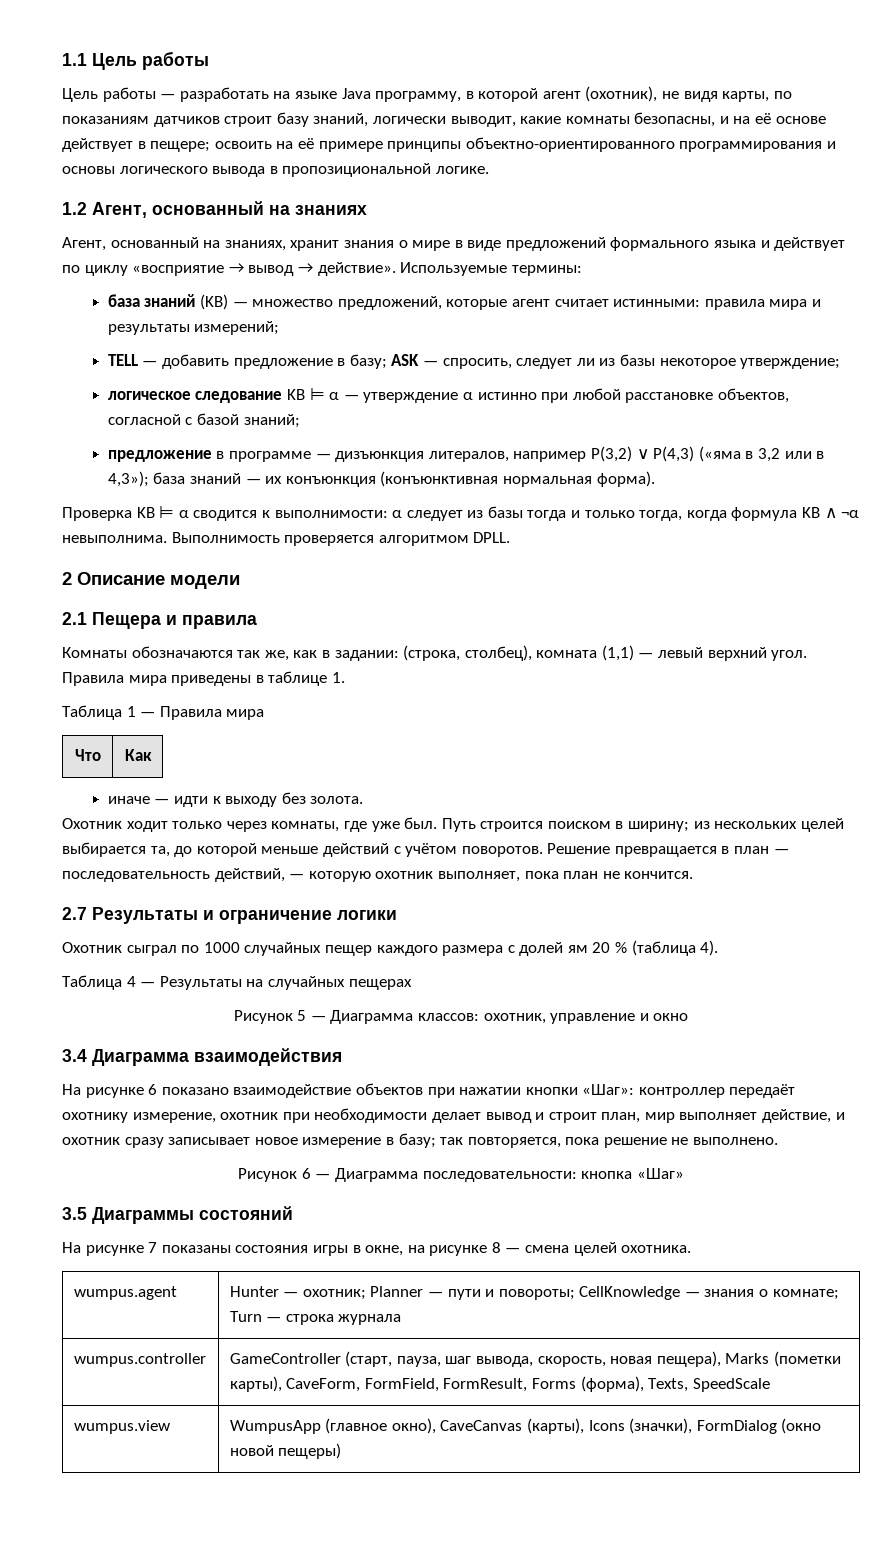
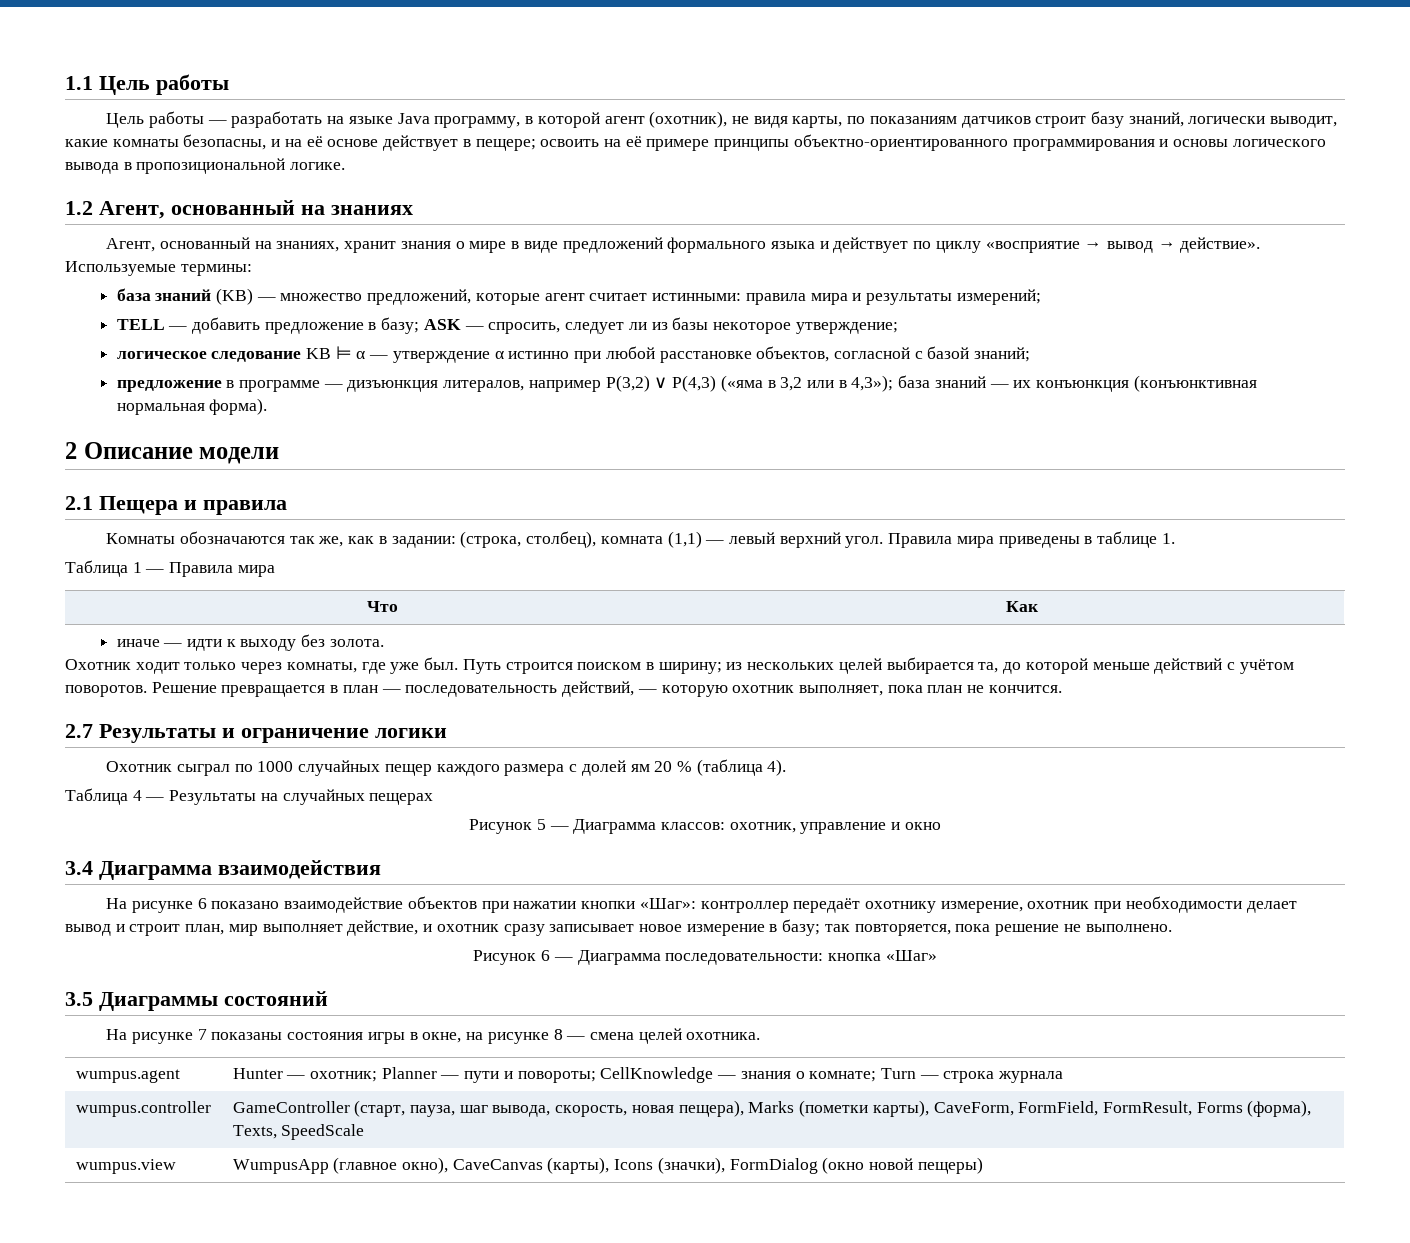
- Проверка KB ⊨ α сводится к выполнимости: α следует из базы тогда и только тогда, когда формула KB ∧ ¬α невыполнима. Выполнимость проверяется алгоритмом DPLL.

